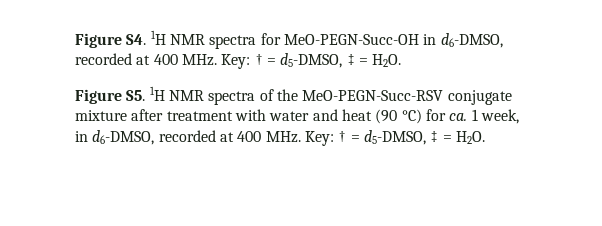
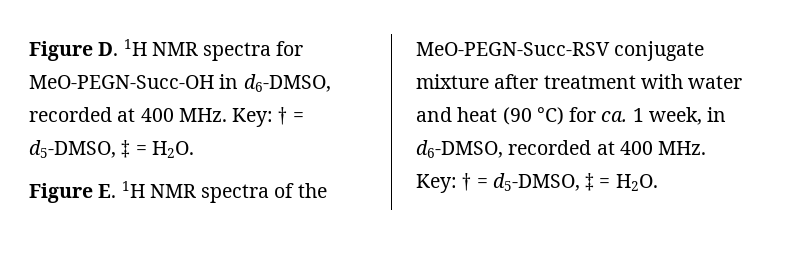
- Figure S4. 1H NMR spectra for MeO-PEGN-Succ-OH in d6-DMSO, recorded at 400 MHz. Key: † = d5-DMSO, ‡ = H2O.
+ Figure D. 1H NMR spectra for MeO-PEGN-Succ-OH in d6-DMSO, recorded at 400 MHz. Key: † = d5-DMSO, ‡ = H2O.
- Figure S5. 1H NMR spectra of the MeO-PEGN-Succ-RSV conjugate mixture after treatment with water and heat (90 °C) for ca. 1 week, in d6-DMSO, recorded at 400 MHz. Key: † = d5-DMSO, ‡ = H2O.
+ Figure E. 1H NMR spectra of the MeO-PEGN-Succ-RSV conjugate mixture after treatment with water and heat (90 °C) for ca. 1 week, in d6-DMSO, recorded at 400 MHz. Key: † = d5-DMSO, ‡ = H2O.

